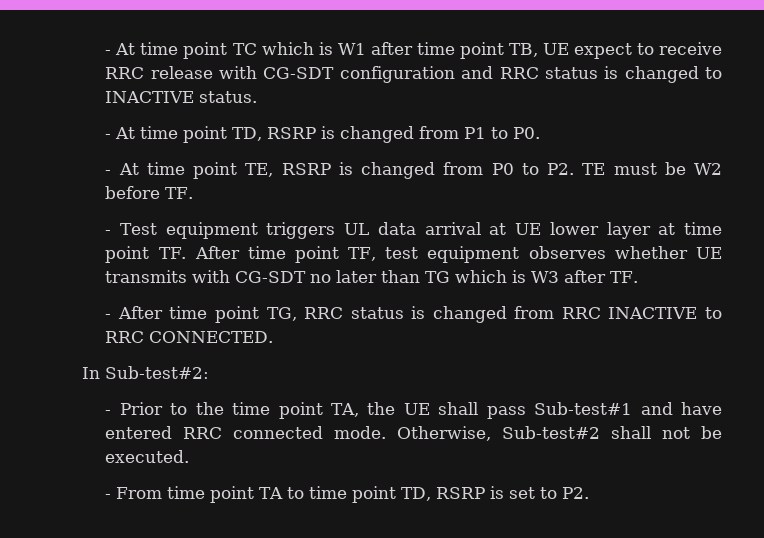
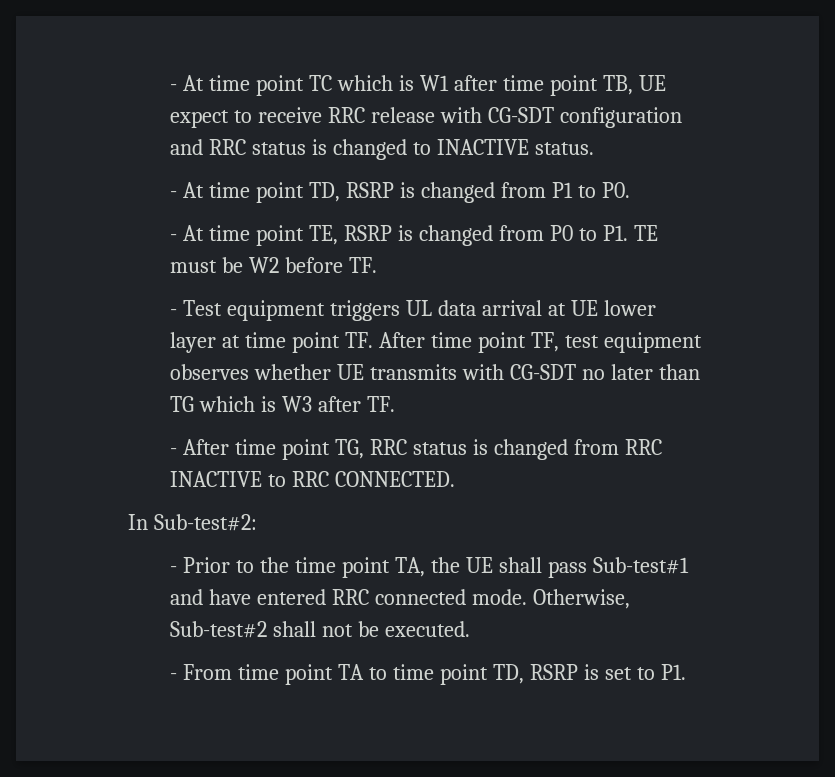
- - At time point TE, RSRP is changed from P0 to P2. TE must be W2 before TF.
+ - At time point TE, RSRP is changed from P0 to P1. TE must be W2 before TF.
- - From time point TA to time point TD, RSRP is set to P2.
+ - From time point TA to time point TD, RSRP is set to P1.

